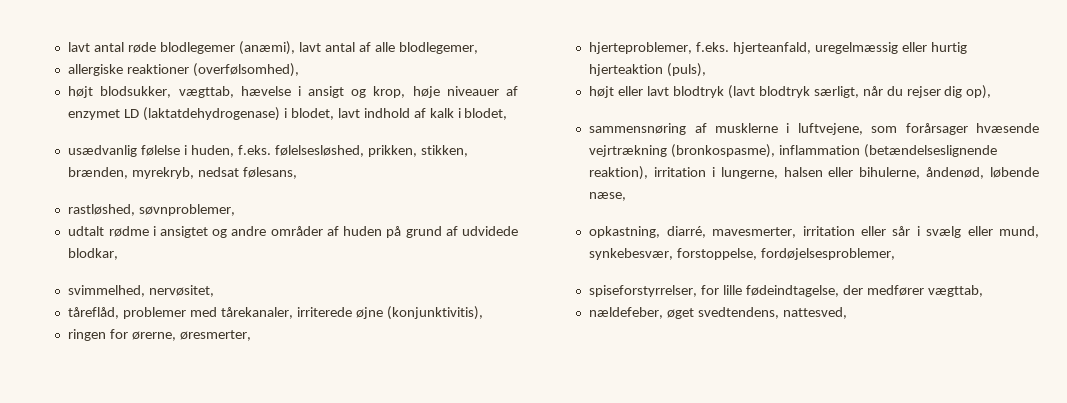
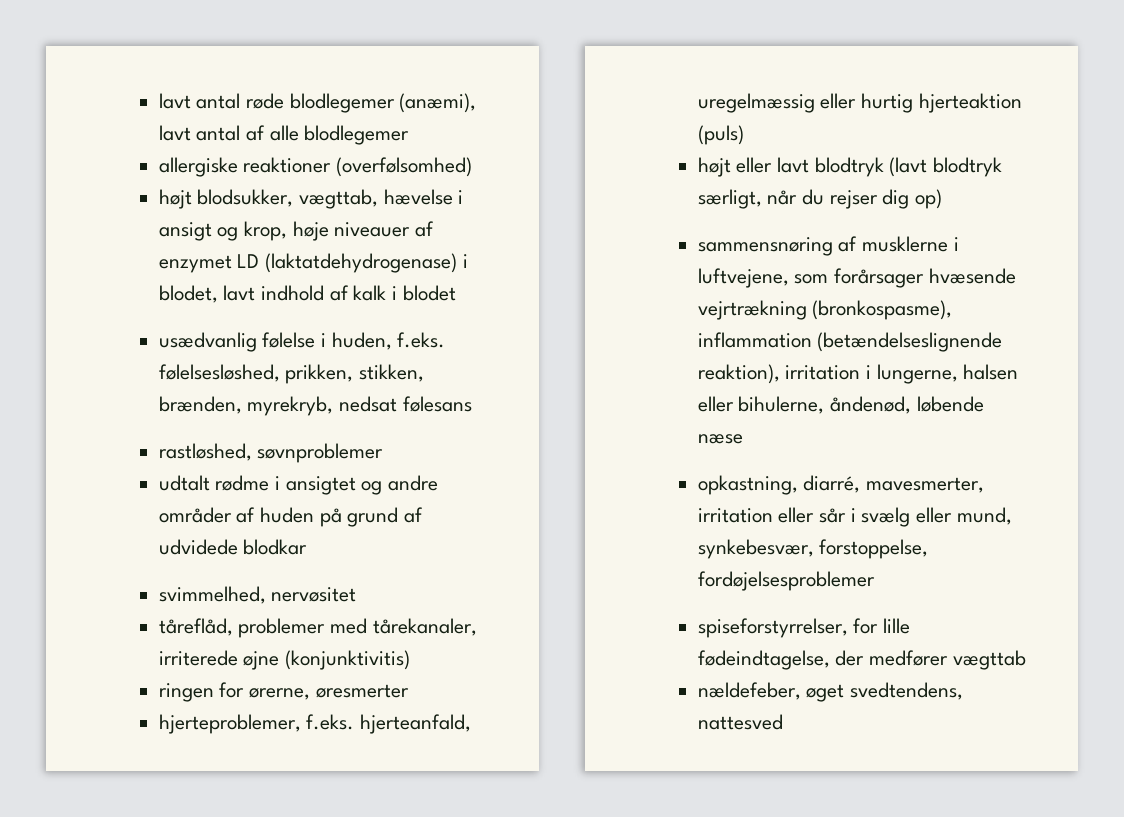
- lavt antal røde blodlegemer (anæmi), lavt antal af alle blodlegemer,
+ lavt antal røde blodlegemer (anæmi), lavt antal af alle blodlegemer
- allergiske reaktioner (overfølsomhed),
+ allergiske reaktioner (overfølsomhed)
- højt blodsukker, vægttab, hævelse i ansigt og krop, høje niveauer af enzymet LD (laktatdehydrogenase) i blodet, lavt indhold af kalk i blodet,
+ højt blodsukker, vægttab, hævelse i ansigt og krop, høje niveauer af enzymet LD (laktatdehydrogenase) i blodet, lavt indhold af kalk i blodet
- usædvanlig følelse i huden, f.eks. følelsesløshed, prikken, stikken, brænden, myrekryb, nedsat følesans,
+ usædvanlig følelse i huden, f.eks. følelsesløshed, prikken, stikken, brænden, myrekryb, nedsat følesans
- rastløshed, søvnproblemer,
+ rastløshed, søvnproblemer
- udtalt rødme i ansigtet og andre områder af huden på grund af udvidede blodkar,
+ udtalt rødme i ansigtet og andre områder af huden på grund af udvidede blodkar
- svimmelhed, nervøsitet,
+ svimmelhed, nervøsitet
- tåreflåd, problemer med tårekanaler, irriterede øjne (konjunktivitis),
+ tåreflåd, problemer med tårekanaler, irriterede øjne (konjunktivitis)
- ringen for ørerne, øresmerter,
+ ringen for ørerne, øresmerter
- hjerteproblemer, f.eks. hjerteanfald, uregelmæssig eller hurtig hjerteaktion (puls),
+ hjerteproblemer, f.eks. hjerteanfald, uregelmæssig eller hurtig hjerteaktion (puls)
- højt eller lavt blodtryk (lavt blodtryk særligt, når du rejser dig op),
+ højt eller lavt blodtryk (lavt blodtryk særligt, når du rejser dig op)
- sammensnøring af musklerne i luftvejene, som forårsager hvæsende vejrtrækning (bronkospasme), inflammation (betændelseslignende reaktion), irritation i lungerne, halsen eller bihulerne, åndenød, løbende næse,
+ sammensnøring af musklerne i luftvejene, som forårsager hvæsende vejrtrækning (bronkospasme), inflammation (betændelseslignende reaktion), irritation i lungerne, halsen eller bihulerne, åndenød, løbende næse
- opkastning, diarré, mavesmerter, irritation eller sår i svælg eller mund, synkebesvær, forstoppelse, fordøjelsesproblemer,
+ opkastning, diarré, mavesmerter, irritation eller sår i svælg eller mund, synkebesvær, forstoppelse, fordøjelsesproblemer
- spiseforstyrrelser, for lille fødeindtagelse, der medfører vægttab,
+ spiseforstyrrelser, for lille fødeindtagelse, der medfører vægttab
- nældefeber, øget svedtendens, nattesved,
+ nældefeber, øget svedtendens, nattesved

